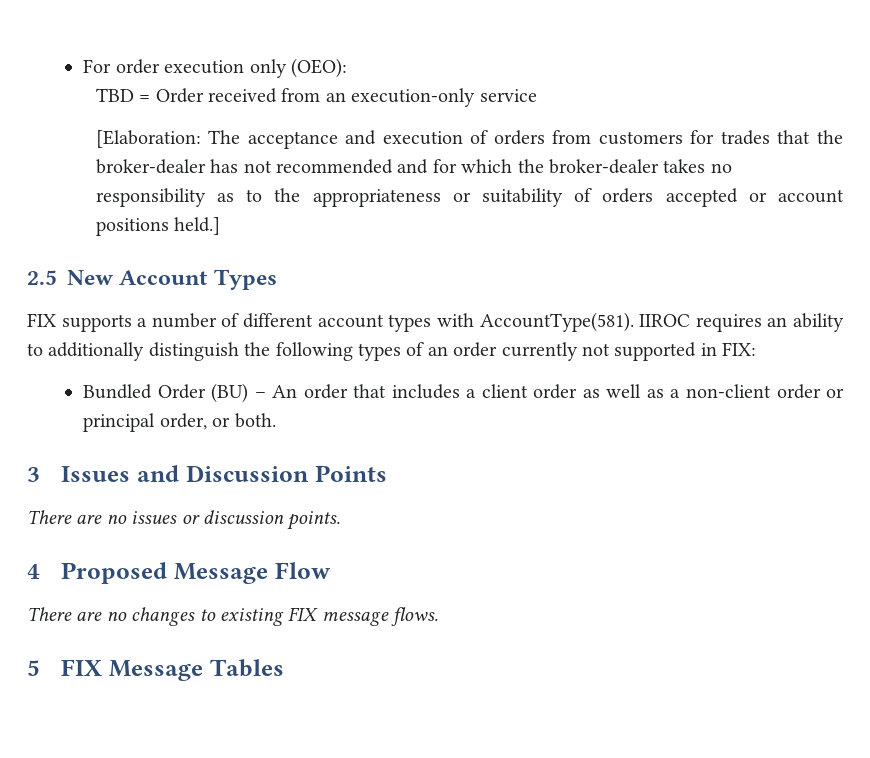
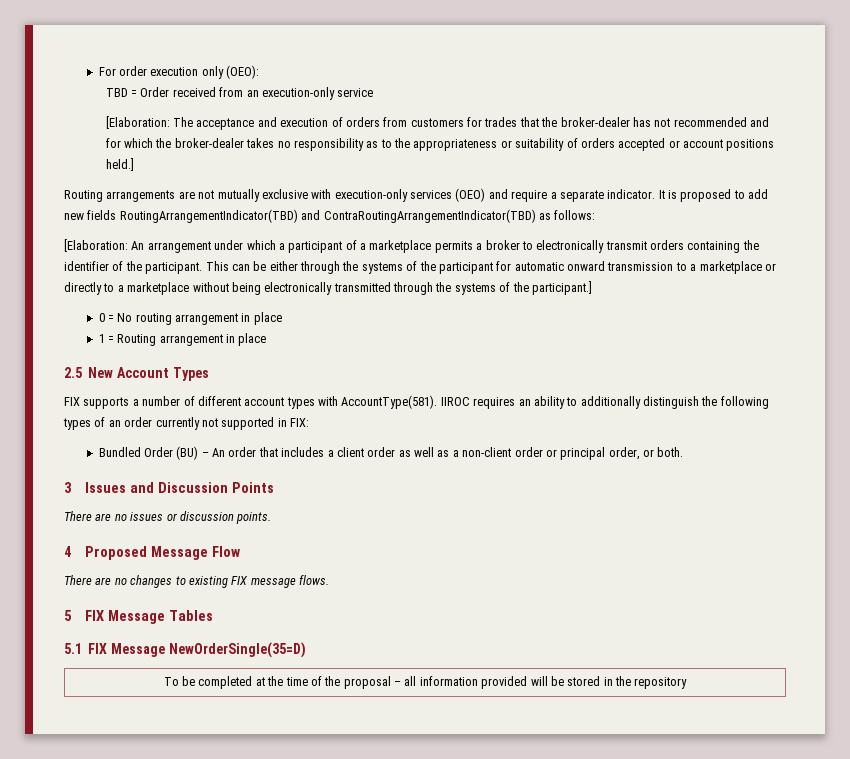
+ Routing arrangements are not mutually exclusive with execution-only services (OEO) and require a separate indicator. It is proposed to add new fields RoutingArrangementIndicator(TBD) and ContraRoutingArrangementIndicator(TBD) as follows:
+ [Elaboration: An arrangement under which a participant of a marketplace permits a broker to electronically transmit orders containing the identifier of the participant. This can be either through the systems of the participant for automatic onward transmission to a marketplace or directly to a marketplace without being electronically transmitted through the systems of the participant.]
+ 0 = No routing arrangement in place
+ 1 = Routing arrangement in place
+ 5.1 FIX Message NewOrderSingle(35=D)
+ To be completed at the time of the proposal – all information provided will be stored in the repository

